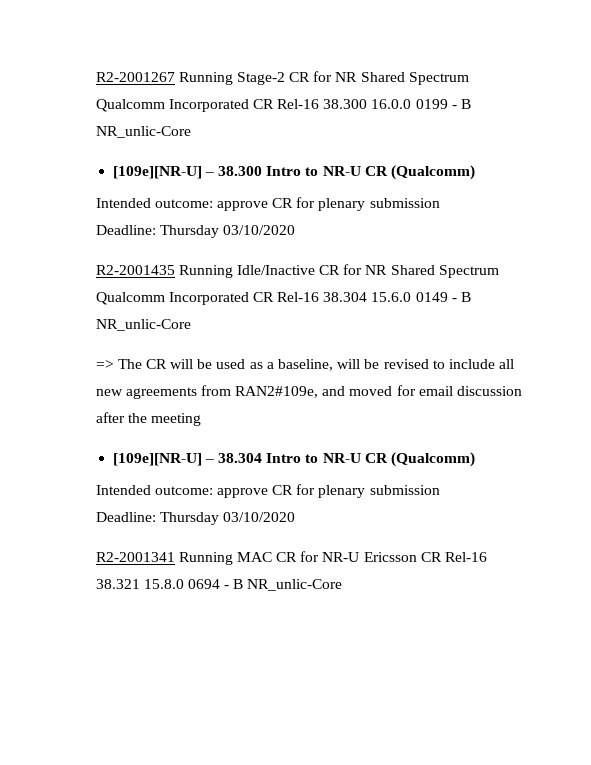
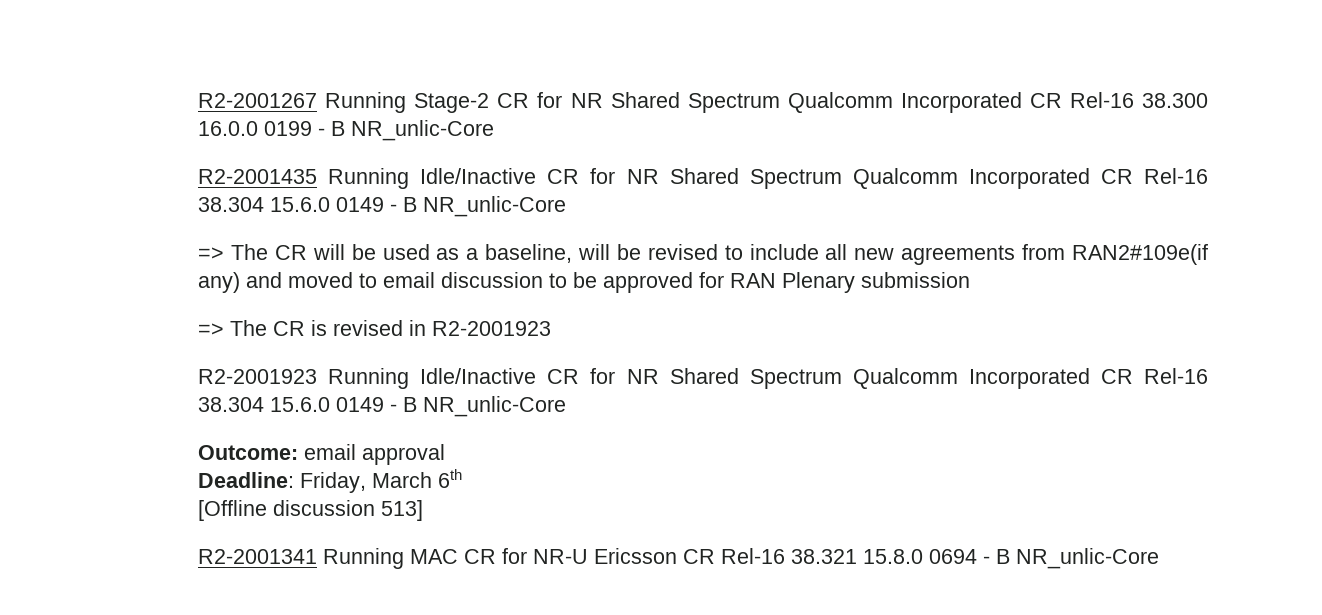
- [109e][NR-U] – 38.300 Intro to NR-U CR (Qualcomm)
- Intended outcome: approve CR for plenary submission
- Deadline: Thursday 03/10/2020
- => The CR will be used as a baseline, will be revised to include all new agreements from RAN2#109e, and moved for email discussion after the meeting
- [109e][NR-U] – 38.304 Intro to NR-U CR (Qualcomm)
- Intended outcome: approve CR for plenary submission
- Deadline: Thursday 03/10/2020
+ => The CR will be used as a baseline, will be revised to include all new agreements from RAN2#109e(if any) and moved to email discussion to be approved for RAN Plenary submission
+ => The CR is revised in R2-2001923
+ R2-2001923 Running Idle/Inactive CR for NR Shared Spectrum Qualcomm Incorporated CR Rel-16 38.304 15.6.0 0149 - B NR_unlic-Core
+ Outcome: email approval
+ Deadline: Friday, March 6th
+ [Offline discussion 513]

